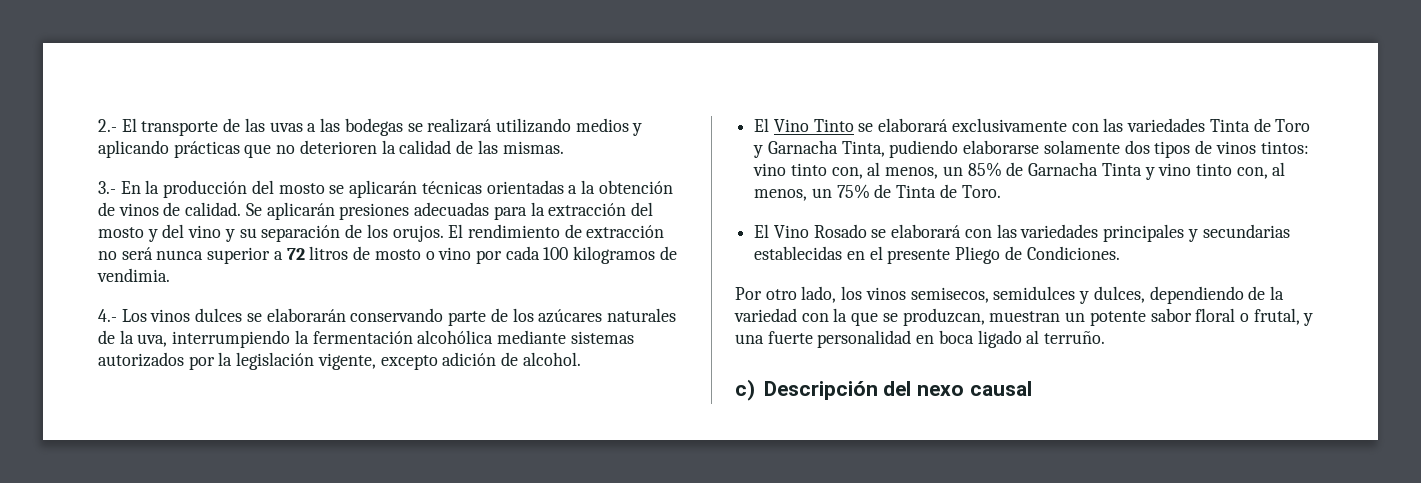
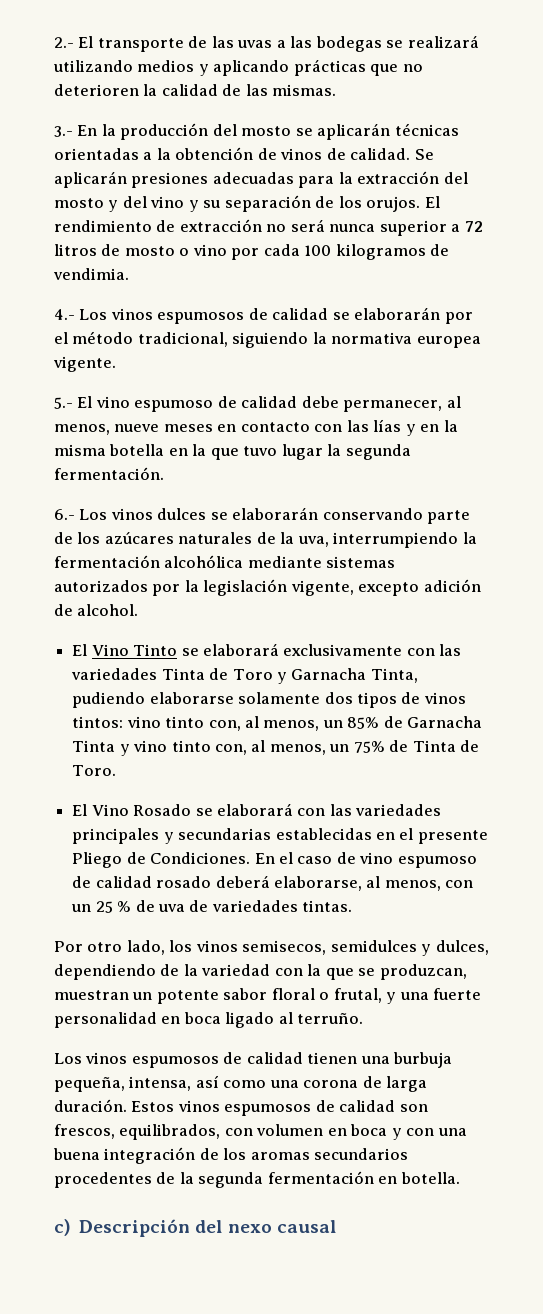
- 4.- Los vinos dulces se elaborarán conservando parte de los azúcares naturales de la uva, interrumpiendo la fermentación alcohólica mediante sistemas autorizados por la legislación vigente, excepto adición de alcohol.
+ 4.- Los vinos espumosos de calidad se elaborarán por el método tradicional, siguiendo la normativa europea vigente.
+ 5.- El vino espumoso de calidad debe permanecer, al menos, nueve meses en contacto con las lías y en la misma botella en la que tuvo lugar la segunda fermentación.
+ 6.- Los vinos dulces se elaborarán conservando parte de los azúcares naturales de la uva, interrumpiendo la fermentación alcohólica mediante sistemas autorizados por la legislación vigente, excepto adición de alcohol.
+ En el caso de vino espumoso de calidad rosado deberá elaborarse, al menos, con un 25 % de uva de variedades tintas.
+ Los vinos espumosos de calidad tienen una burbuja pequeña, intensa, así como una corona de larga duración. Estos vinos espumosos de calidad son frescos, equilibrados, con volumen en boca y con una buena integración de los aromas secundarios procedentes de la segunda fermentación en botella.

